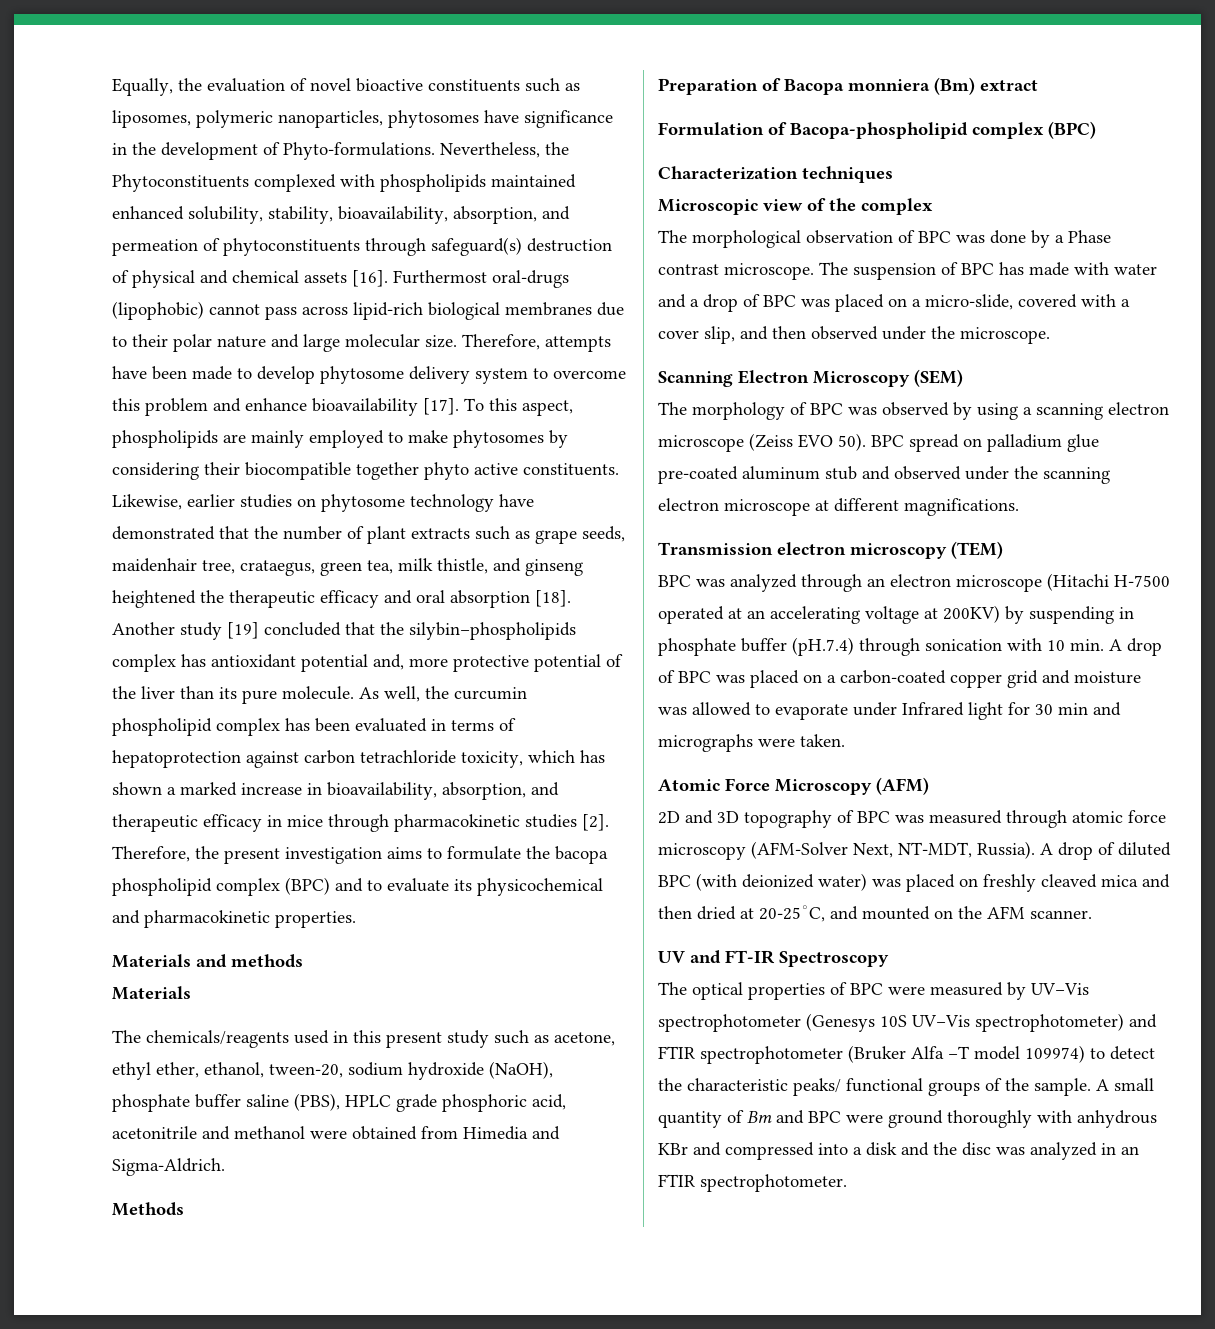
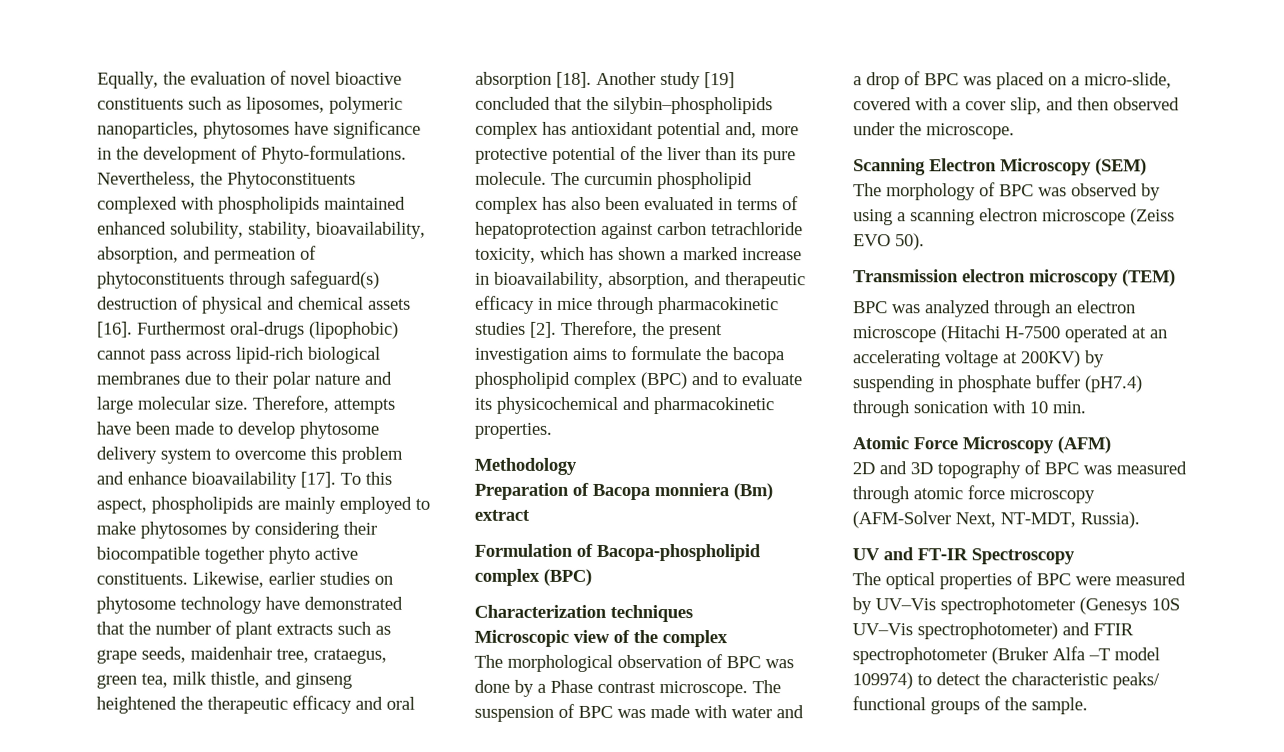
- As well, the curcumin phospholipid complex has been evaluated in terms of hepatoprotection against carbon tetrachloride toxicity, which has shown a marked increase in bioavailability, absorption, and therapeutic efficacy in mice through pharmacokinetic studies [2].
+ The curcumin phospholipid complex has also been evaluated in terms of hepatoprotection against carbon tetrachloride toxicity, which has shown a marked increase in bioavailability, absorption, and therapeutic efficacy in mice through pharmacokinetic studies [2].
- Materials and methods
- Materials
- The chemicals/reagents used in this present study such as acetone, ethyl ether, ethanol, tween-20, sodium hydroxide (NaOH), phosphate buffer saline (PBS), HPLC grade phosphoric acid, acetonitrile and methanol were obtained from Himedia and Sigma-Aldrich.
- Methods
+ Methodology
- The suspension of BPC has made with water and a drop of BPC was placed on a micro-slide, covered with a cover slip, and then observed under the microscope.
+ The suspension of BPC was made with water and a drop of BPC was placed on a micro-slide, covered with a cover slip, and then observed under the microscope.
- BPC spread on palladium glue pre-coated aluminum stub and observed under the scanning electron microscope at different magnifications.
- BPC was analyzed through an electron microscope (Hitachi H-7500 operated at an accelerating voltage at 200KV) by suspending in phosphate buffer (pH.7.4) through sonication with 10 min. A drop of BPC was placed on a carbon-coated copper grid and moisture was allowed to evaporate under Infrared light for 30 min and micrographs were taken.
+ BPC was analyzed through an electron microscope (Hitachi H-7500 operated at an accelerating voltage at 200KV) by suspending in phosphate buffer (pH7.4) through sonication with 10 min.
- A drop of diluted BPC (with deionized water) was placed on freshly cleaved mica and then dried at 20-25◦C, and mounted on the AFM scanner.
- A small quantity of Bm and BPC were ground thoroughly with anhydrous KBr and compressed into a disk and the disc was analyzed in an FTIR spectrophotometer.

